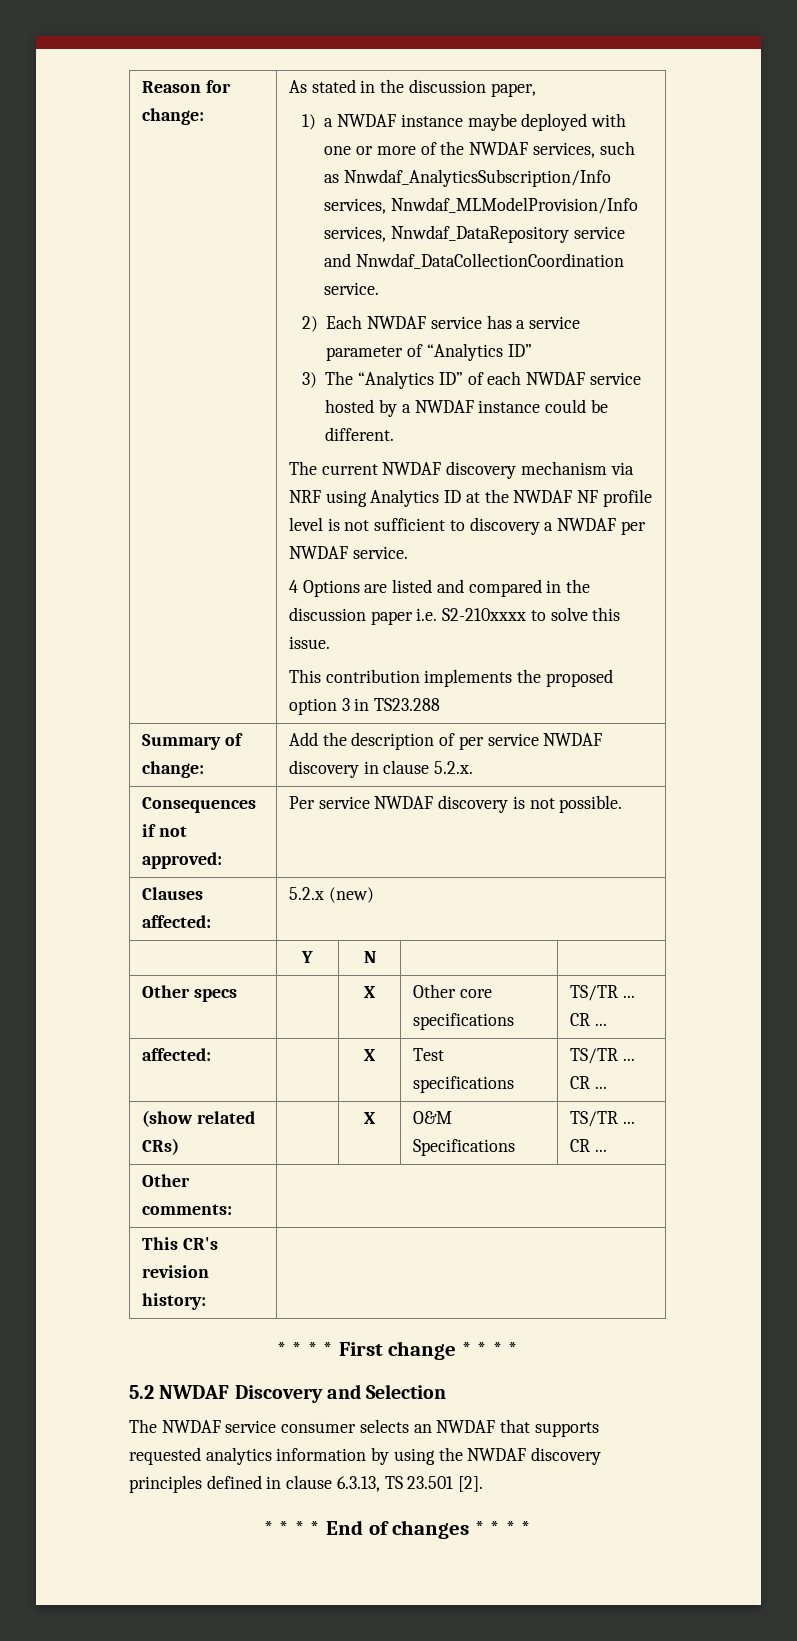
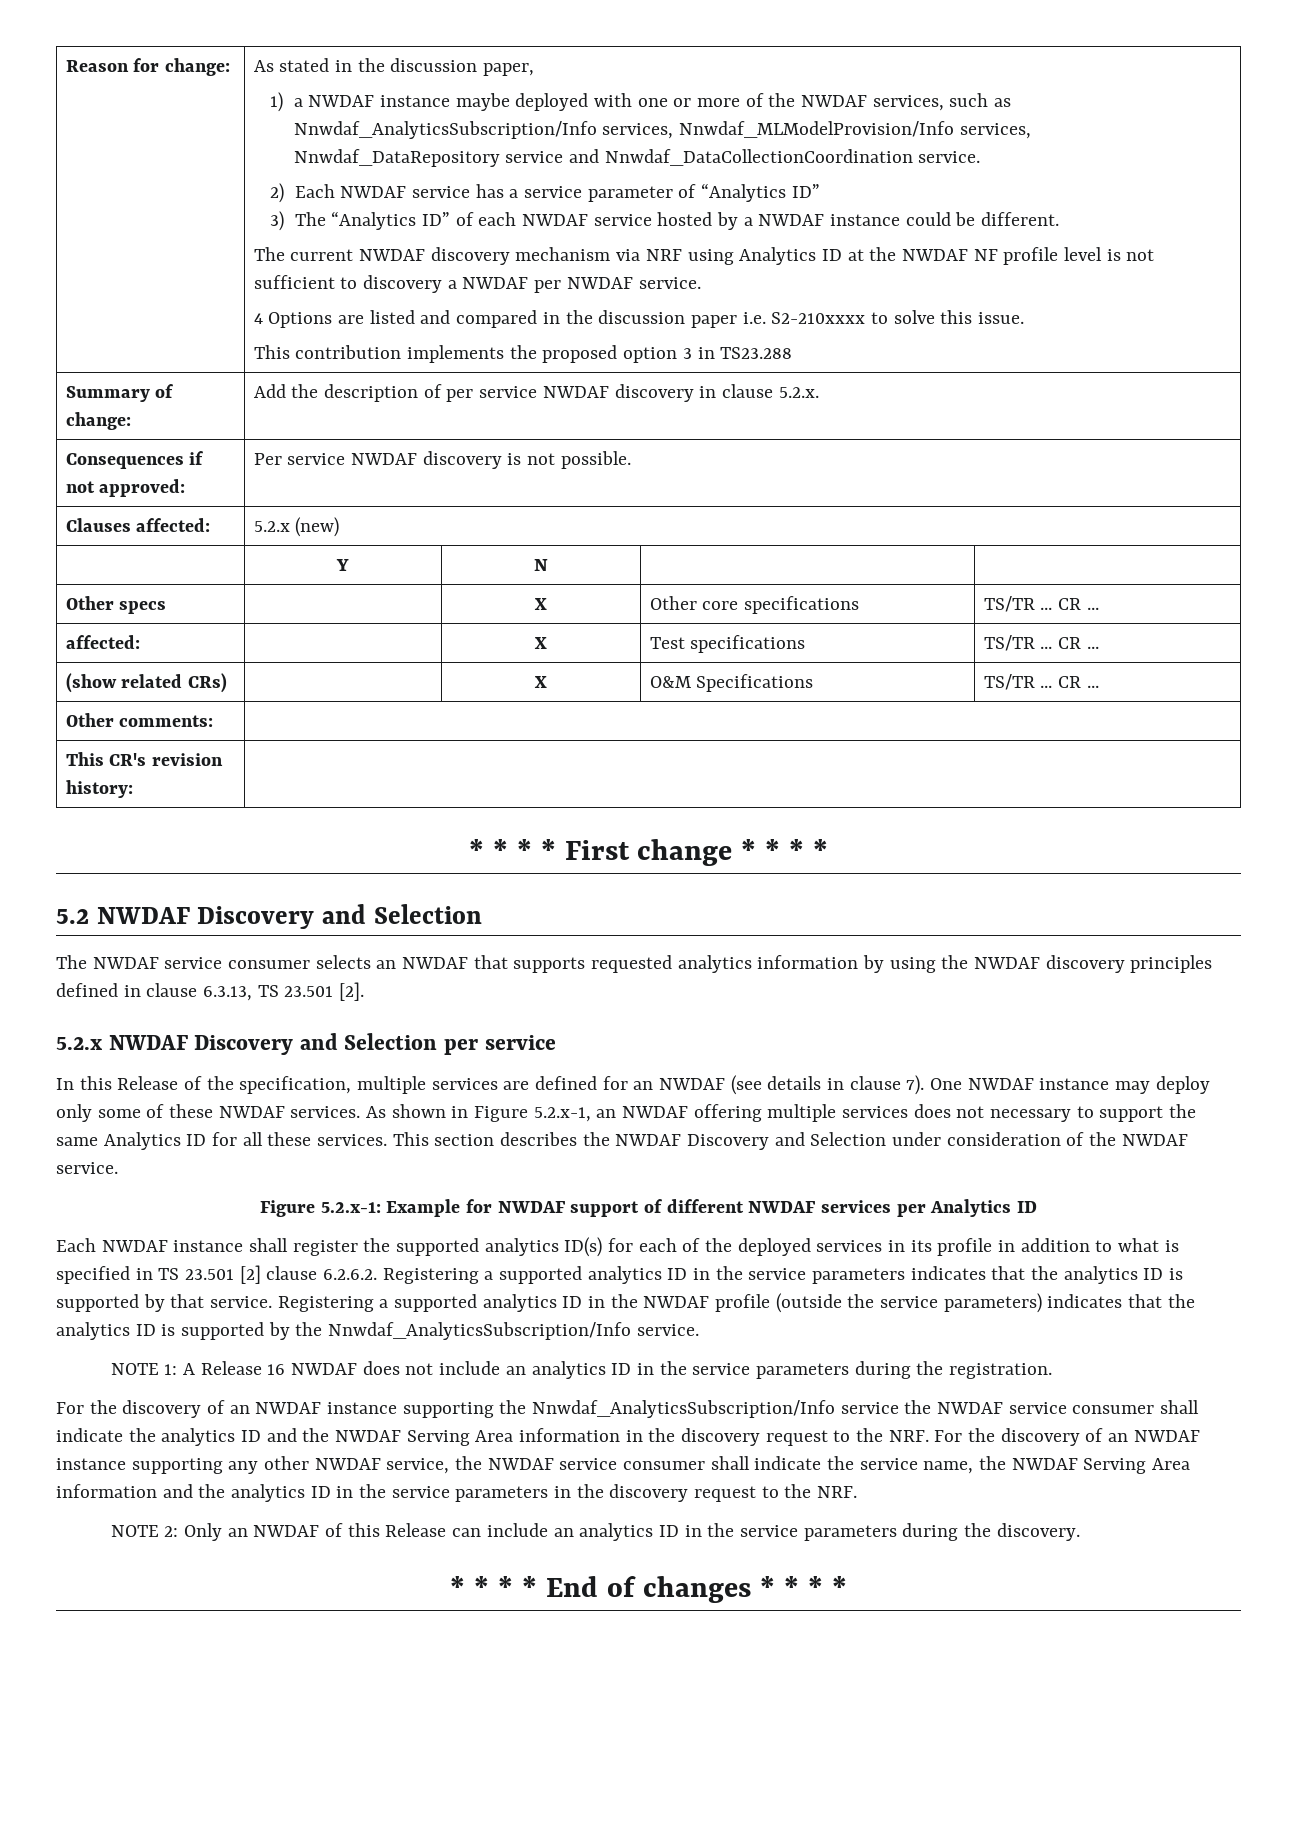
+ 5.2.x NWDAF Discovery and Selection per service
+ In this Release of the specification, multiple services are defined for an NWDAF (see details in clause 7). One NWDAF instance may deploy only some of these NWDAF services. As shown in Figure 5.2.x-1, an NWDAF offering multiple services does not necessary to support the same Analytics ID for all these services. This section describes the NWDAF Discovery and Selection under consideration of the NWDAF service.
+ Figure 5.2.x-1: Example for NWDAF support of different NWDAF services per Analytics ID
+ Each NWDAF instance shall register the supported analytics ID(s) for each of the deployed services in its profile in addition to what is specified in TS 23.501 [2] clause 6.2.6.2. Registering a supported analytics ID in the service parameters indicates that the analytics ID is supported by that service. Registering a supported analytics ID in the NWDAF profile (outside the service parameters) indicates that the analytics ID is supported by the Nnwdaf_AnalyticsSubscription/Info service.
+ NOTE 1: A Release 16 NWDAF does not include an analytics ID in the service parameters during the registration.
+ For the discovery of an NWDAF instance supporting the Nnwdaf_AnalyticsSubscription/Info service the NWDAF service consumer shall indicate the analytics ID and the NWDAF Serving Area information in the discovery request to the NRF. For the discovery of an NWDAF instance supporting any other NWDAF service, the NWDAF service consumer shall indicate the service name, the NWDAF Serving Area information and the analytics ID in the service parameters in the discovery request to the NRF.
+ NOTE 2: Only an NWDAF of this Release can include an analytics ID in the service parameters during the discovery.

